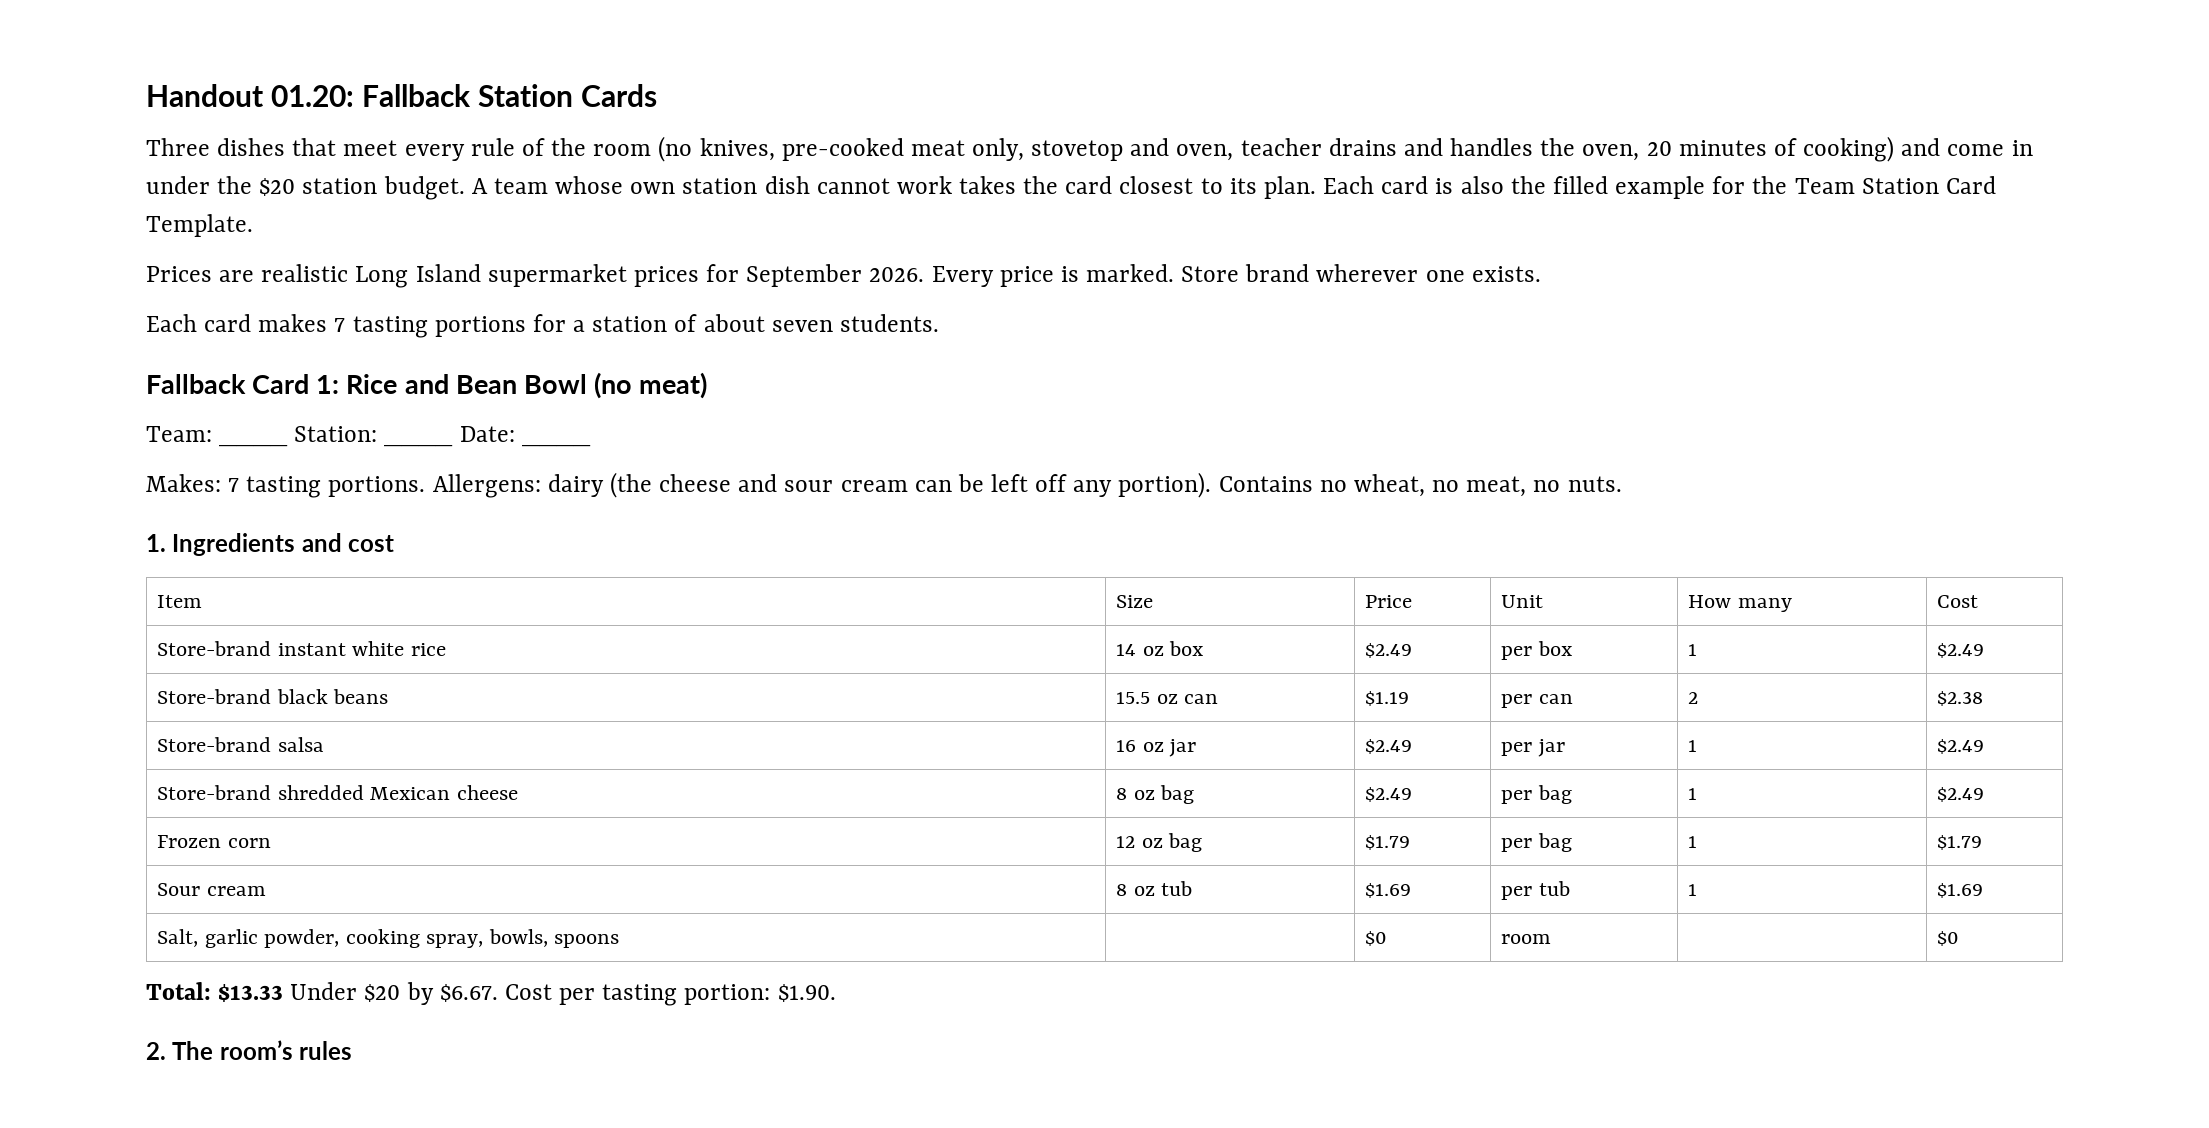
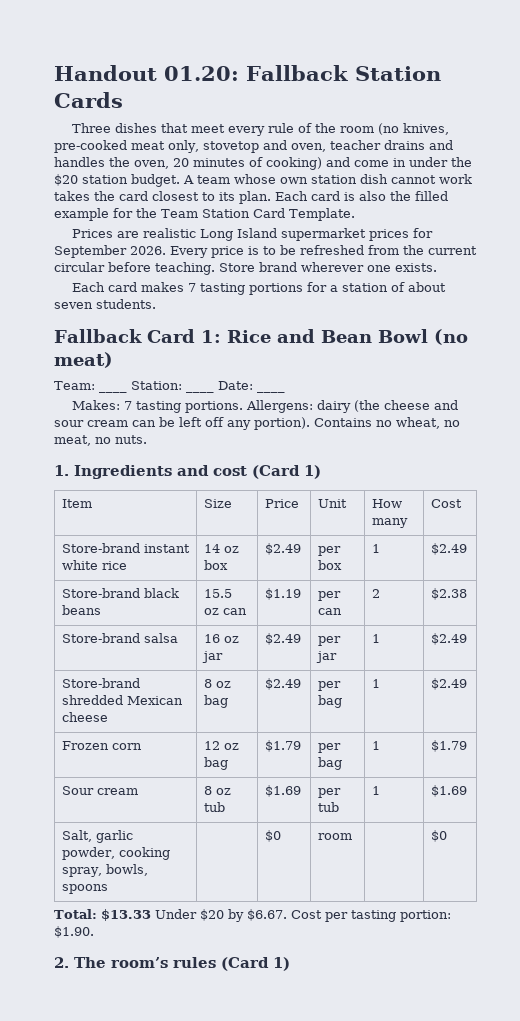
- Every price is marked.
+ Every price is to be refreshed from the current circular before teaching.
- 1. Ingredients and cost
+ 1. Ingredients and cost (Card 1)
- 2. The room’s rules
+ 2. The room’s rules (Card 1)

